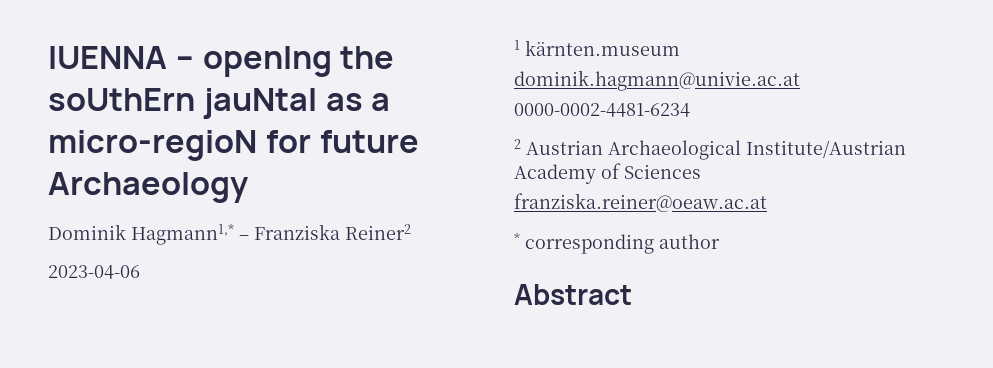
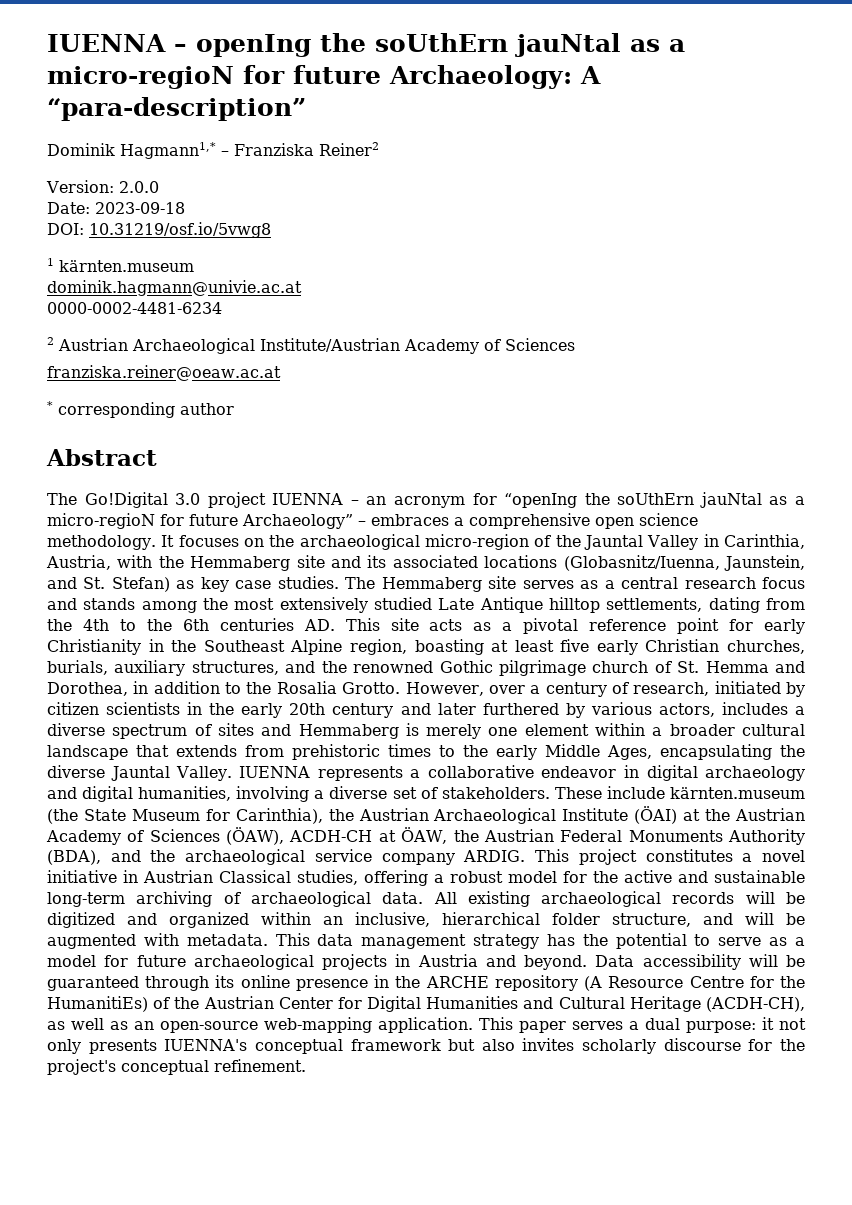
- IUENNA – openIng the soUthErn jauNtal as a micro-regioN for future Archaeology
+ IUENNA – openIng the soUthErn jauNtal as a micro-regioN for future Archaeology: A “para-description”
- 2023-04-06
+ Version: 2.0.0
+ Date: 2023-09-18
+ DOI: 10.31219/osf.io/5vwg8
+ The Go!Digital 3.0 project IUENNA – an acronym for “openIng the soUthErn jauNtal as a micro-regioN for future Archaeology” – embraces a comprehensive open science methodology. It focuses on the archaeological micro-region of the Jauntal Valley in Carinthia, Austria, with the Hemmaberg site and its associated locations (Globasnitz/Iuenna, Jaunstein, and St. Stefan) as key case studies. The Hemmaberg site serves as a central research focus and stands among the most extensively studied Late Antique hilltop settlements, dating from the 4th to the 6th centuries AD. This site acts as a pivotal reference point for early Christianity in the Southeast Alpine region, boasting at least five early Christian churches, burials, auxiliary structures, and the renowned Gothic pilgrimage church of St. Hemma and Dorothea, in addition to the Rosalia Grotto. However, over a century of research, initiated by citizen scientists in the early 20th century and later furthered by various actors, includes a diverse spectrum of sites and Hemmaberg is merely one element within a broader cultural landscape that extends from prehistoric times to the early Middle Ages, encapsulating the diverse Jauntal Valley. IUENNA represents a collaborative endeavor in digital archaeology and digital humanities, involving a diverse set of stakeholders. These include kärnten.museum (the State Museum for Carinthia), the Austrian Archaeological Institute (ÖAI) at the Austrian Academy of Sciences (ÖAW), ACDH-CH at ÖAW, the Austrian Federal Monuments Authority (BDA), and the archaeological service company ARDIG. This project constitutes a novel initiative in Austrian Classical studies, offering a robust model for the active and sustainable long-term archiving of archaeological data. All existing archaeological records will be digitized and organized within an inclusive, hierarchical folder structure, and will be augmented with metadata. This data management strategy has the potential to serve as a model for future archaeological projects in Austria and beyond. Data accessibility will be guaranteed through its online presence in the ARCHE repository (A Resource Centre for the HumanitiEs) of the Austrian Center for Digital Humanities and Cultural Heritage (ACDH-CH), as well as an open-source web-mapping application. This paper serves a dual purpose: it not only presents IUENNA's conceptual framework but also invites scholarly discourse for the project's conceptual refinement.

